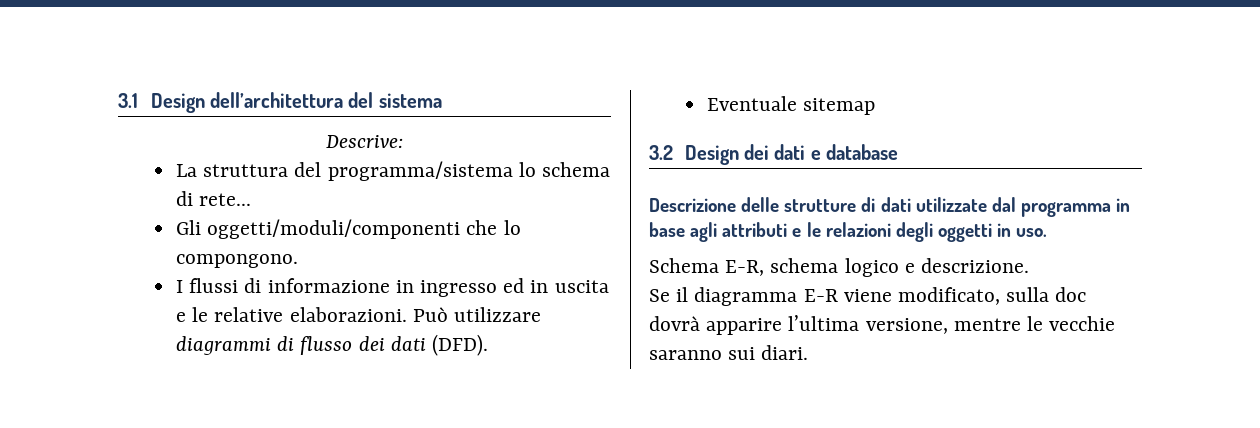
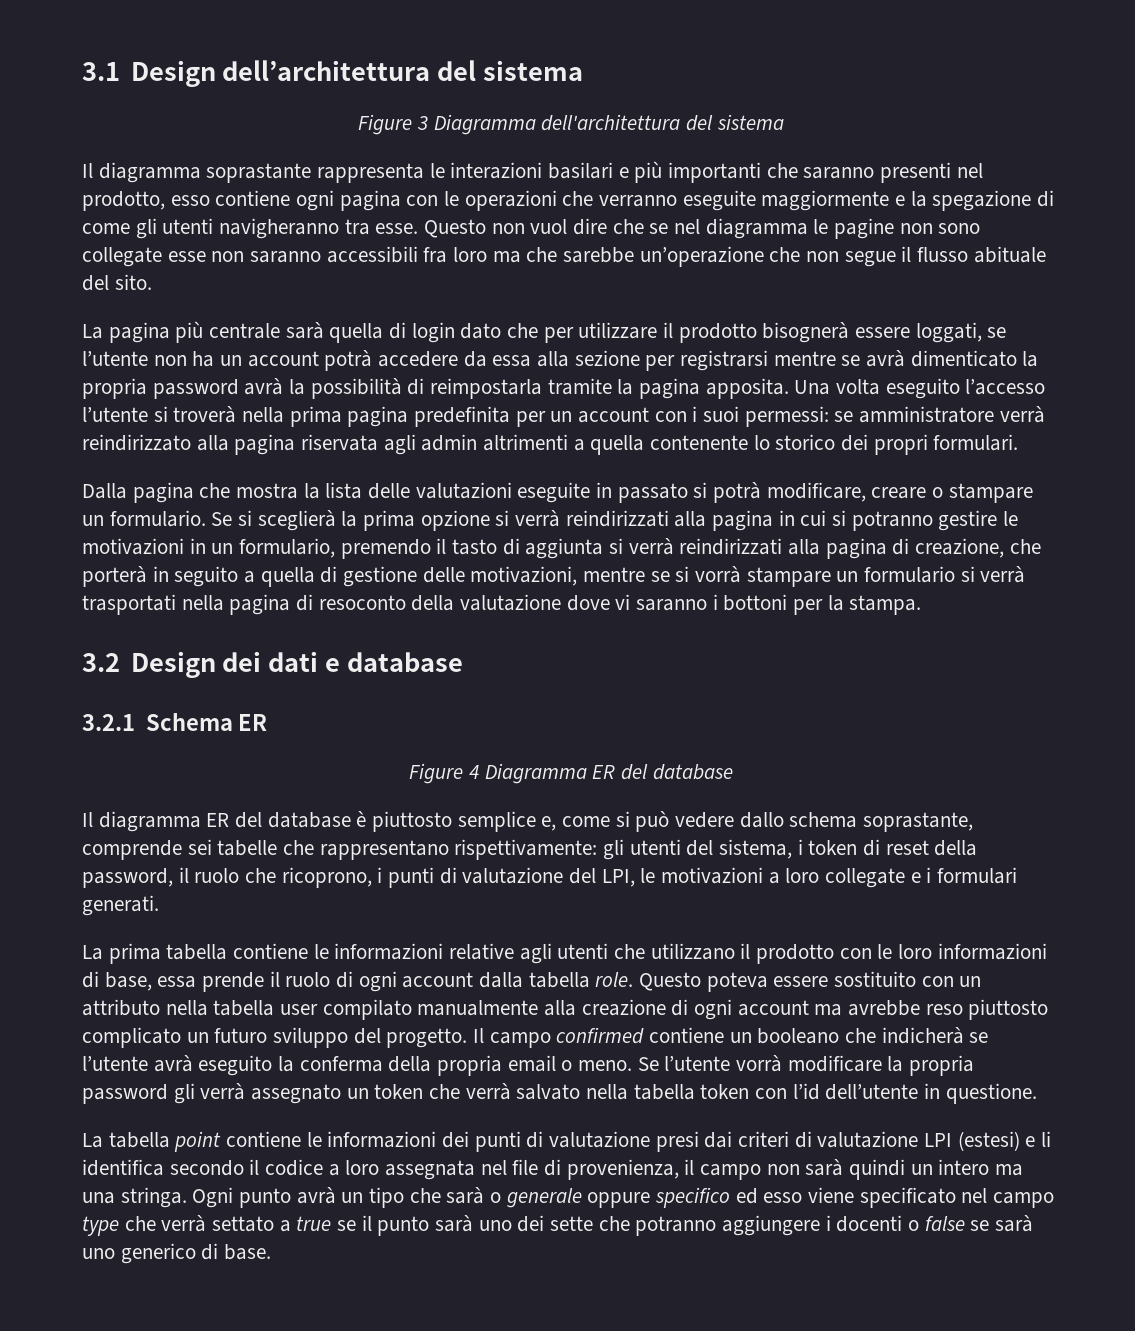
- Descrive:
- La struttura del programma/sistema lo schema di rete...
- Gli oggetti/moduli/componenti che lo compongono.
- I flussi di informazione in ingresso ed in uscita e le relative elaborazioni. Può utilizzare diagrammi di flusso dei dati (DFD).
- Eventuale sitemap
+ Figure 3 Diagramma dell'architettura del sistema
+ Il diagramma soprastante rappresenta le interazioni basilari e più importanti che saranno presenti nel prodotto, esso contiene ogni pagina con le operazioni che verranno eseguite maggiormente e la spegazione di come gli utenti navigheranno tra esse. Questo non vuol dire che se nel diagramma le pagine non sono collegate esse non saranno accessibili fra loro ma che sarebbe un’operazione che non segue il flusso abituale del sito.
+ La pagina più centrale sarà quella di login dato che per utilizzare il prodotto bisognerà essere loggati, se l’utente non ha un account potrà accedere da essa alla sezione per registrarsi mentre se avrà dimenticato la propria password avrà la possibilità di reimpostarla tramite la pagina apposita. Una volta eseguito l’accesso l’utente si troverà nella prima pagina predefinita per un account con i suoi permessi: se amministratore verrà reindirizzato alla pagina riservata agli admin altrimenti a quella contenente lo storico dei propri formulari.
+ Dalla pagina che mostra la lista delle valutazioni eseguite in passato si potrà modificare, creare o stampare un formulario. Se si sceglierà la prima opzione si verrà reindirizzati alla pagina in cui si potranno gestire le motivazioni in un formulario, premendo il tasto di aggiunta si verrà reindirizzati alla pagina di creazione, che porterà in seguito a quella di gestione delle motivazioni, mentre se si vorrà stampare un formulario si verrà trasportati nella pagina di resoconto della valutazione dove vi saranno i bottoni per la stampa.
- Descrizione delle strutture di dati utilizzate dal programma in base agli attributi e le relazioni degli oggetti in uso.
- Schema E-R, schema logico e descrizione.
- Se il diagramma E-R viene modificato, sulla doc dovrà apparire l’ultima versione, mentre le vecchie saranno sui diari.
+ 3.2.1 Schema ER
+ Figure 4 Diagramma ER del database
+ Il diagramma ER del database è piuttosto semplice e, come si può vedere dallo schema soprastante, comprende sei tabelle che rappresentano rispettivamente: gli utenti del sistema, i token di reset della password, il ruolo che ricoprono, i punti di valutazione del LPI, le motivazioni a loro collegate e i formulari generati.
+ La prima tabella contiene le informazioni relative agli utenti che utilizzano il prodotto con le loro informazioni di base, essa prende il ruolo di ogni account dalla tabella role. Questo poteva essere sostituito con un attributo nella tabella user compilato manualmente alla creazione di ogni account ma avrebbe reso piuttosto complicato un futuro sviluppo del progetto. Il campo confirmed contiene un booleano che indicherà se l’utente avrà eseguito la conferma della propria email o meno. Se l’utente vorrà modificare la propria password gli verrà assegnato un token che verrà salvato nella tabella token con l’id dell’utente in questione.
+ La tabella point contiene le informazioni dei punti di valutazione presi dai criteri di valutazione LPI (estesi) e li identifica secondo il codice a loro assegnata nel file di provenienza, il campo non sarà quindi un intero ma una stringa. Ogni punto avrà un tipo che sarà o generale oppure specifico ed esso viene specificato nel campo type che verrà settato a true se il punto sarà uno dei sette che potranno aggiungere i docenti o false se sarà uno generico di base.

